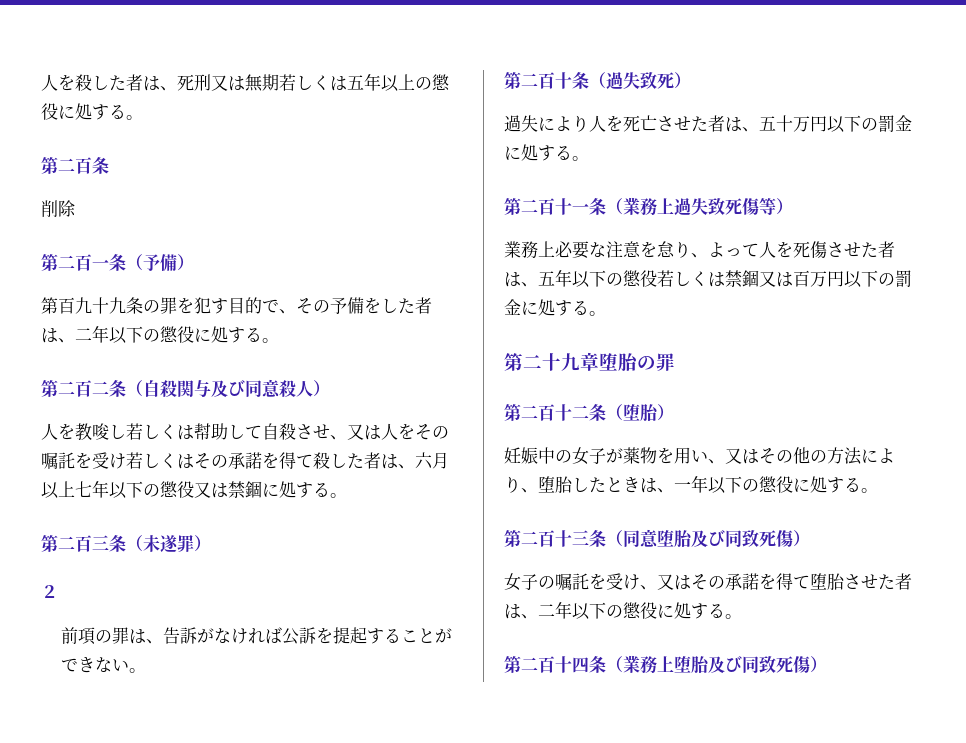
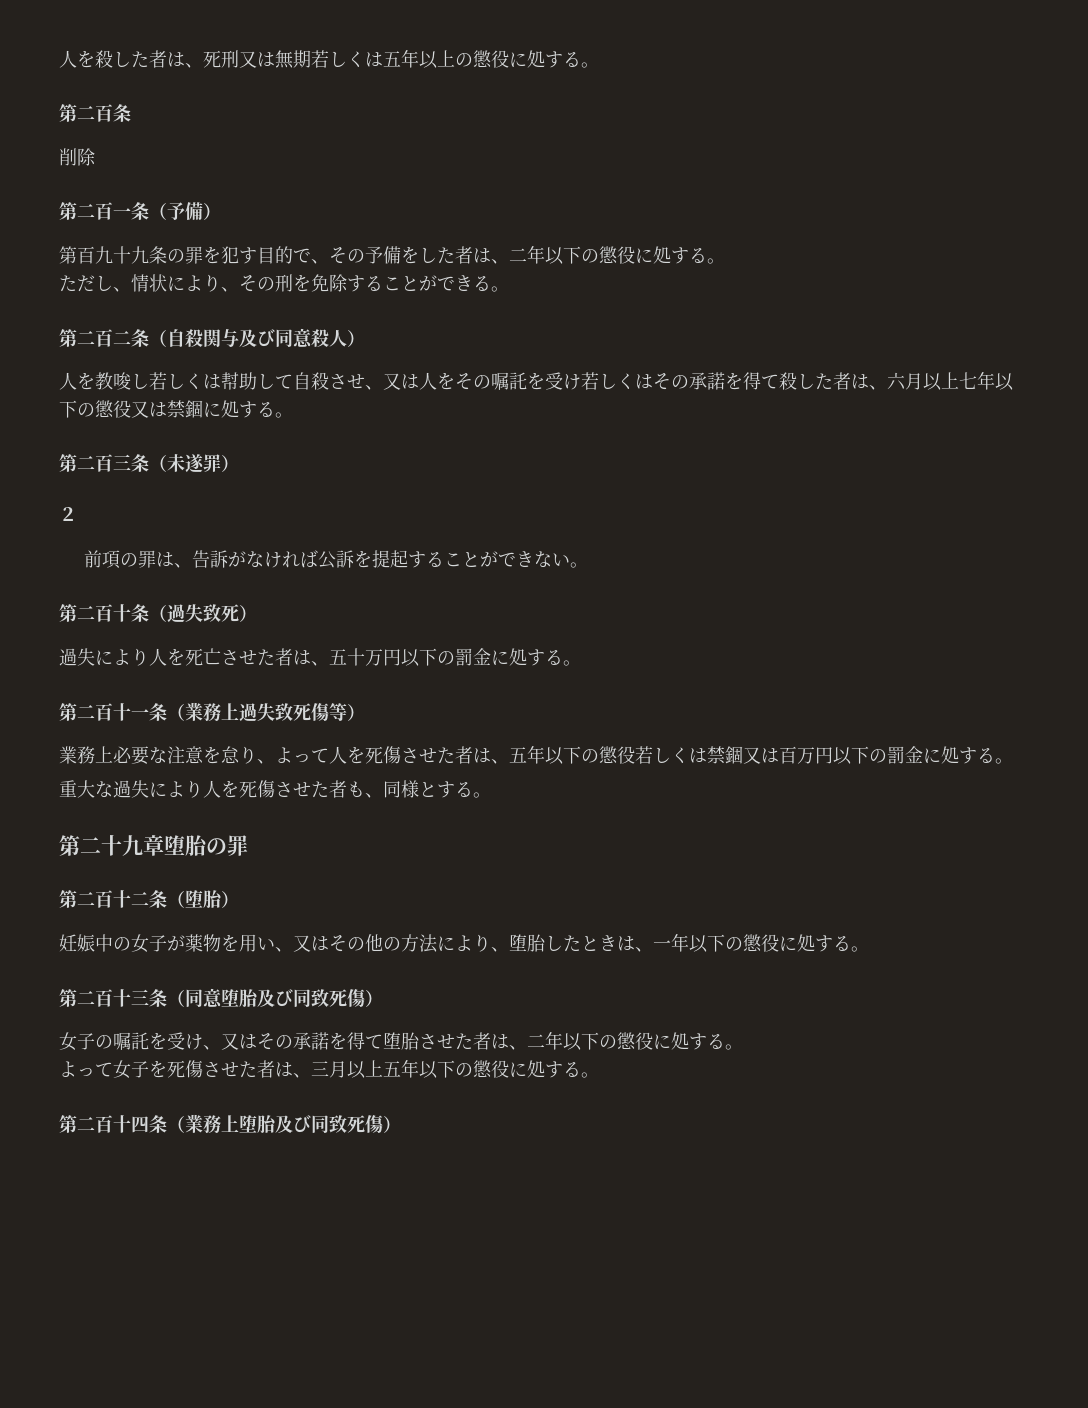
+ ただし、情状により、その刑を免除することができる。
+ 重大な過失により人を死傷させた者も、同様とする。
+ よって女子を死傷させた者は、三月以上五年以下の懲役に処する。

